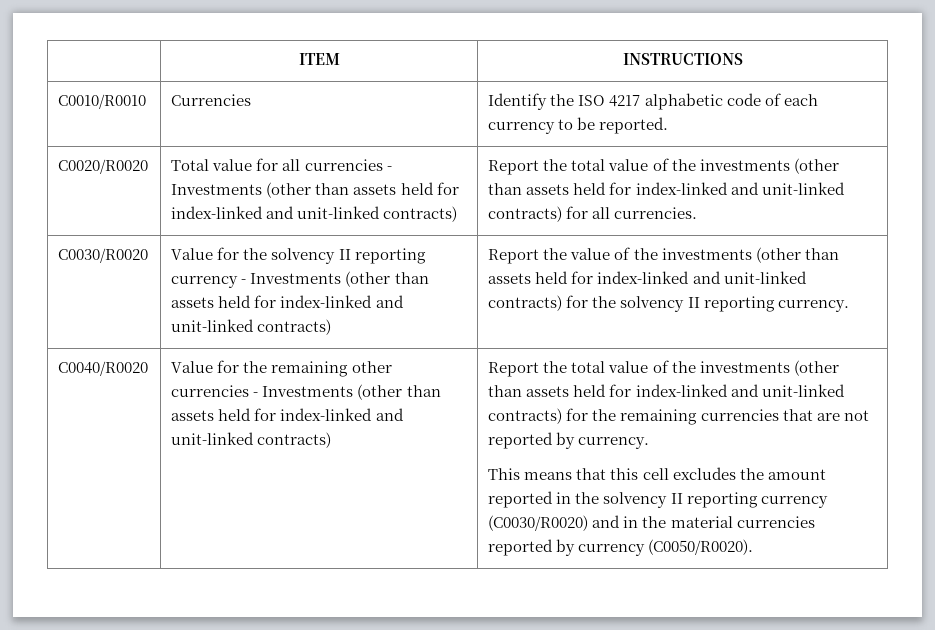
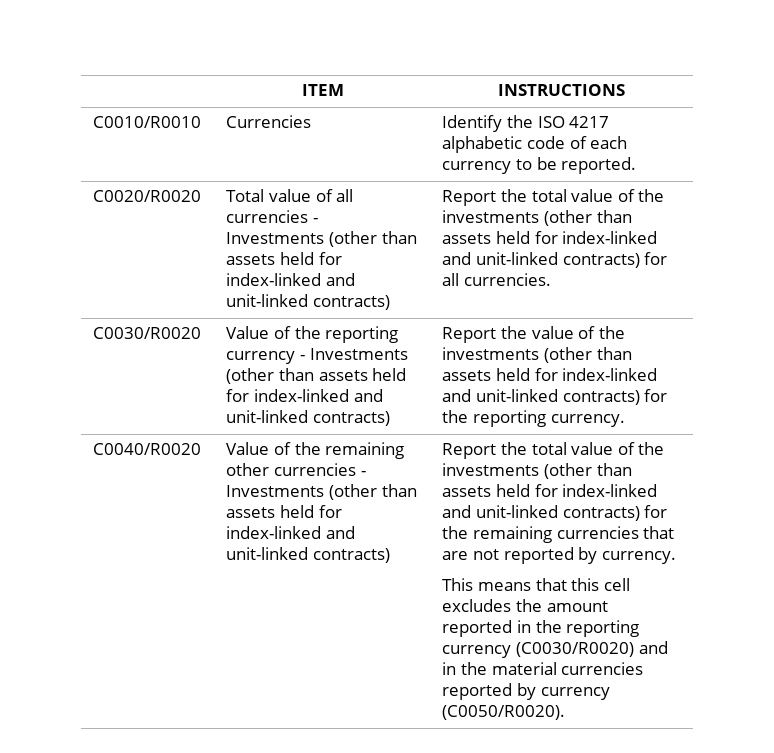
- C0020/R0020 | Total value for all currencies - Investments (other than assets held for index-linked and unit-linked contracts) | Report the total value of the investments (other than assets held for index-linked and unit-linked contracts) for all currencies.
+ C0020/R0020 | Total value of all currencies - Investments (other than assets held for index-linked and unit-linked contracts) | Report the total value of the investments (other than assets held for index-linked and unit-linked contracts) for all currencies.
- C0030/R0020 | Value for the solvency II reporting currency - Investments (other than assets held for index-linked and unit-linked contracts) | Report the value of the investments (other than assets held for index-linked and unit-linked contracts) for the solvency II reporting currency.
+ C0030/R0020 | Value of the reporting currency - Investments (other than assets held for index-linked and unit-linked contracts) | Report the value of the investments (other than assets held for index-linked and unit-linked contracts) for the reporting currency.
- Value for the remaining other currencies - Investments (other than assets held for index-linked and unit-linked contracts)
+ Value of the remaining other currencies - Investments (other than assets held for index-linked and unit-linked contracts)
- This means that this cell excludes the amount reported in the solvency II reporting currency (C0030/R0020) and in the material currencies reported by currency (C0050/R0020).
+ This means that this cell excludes the amount reported in the reporting currency (C0030/R0020) and in the material currencies reported by currency (C0050/R0020).

